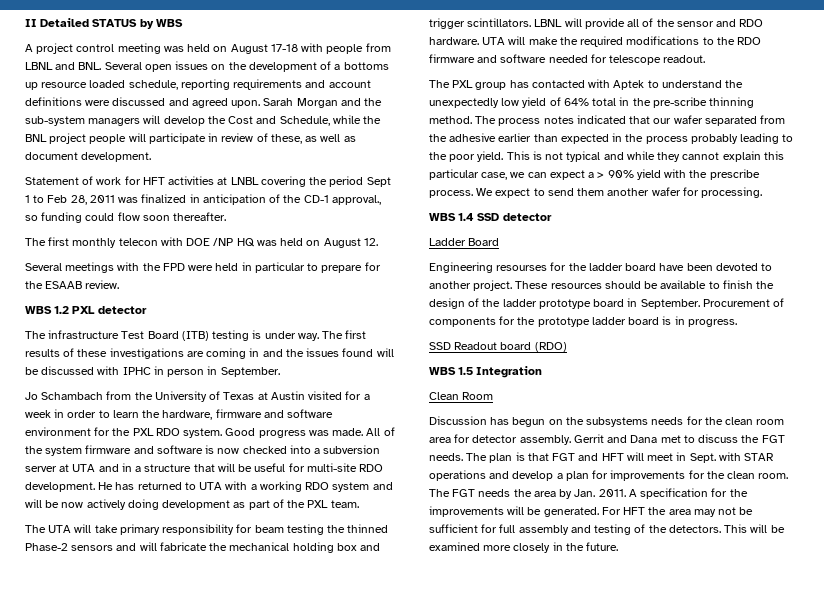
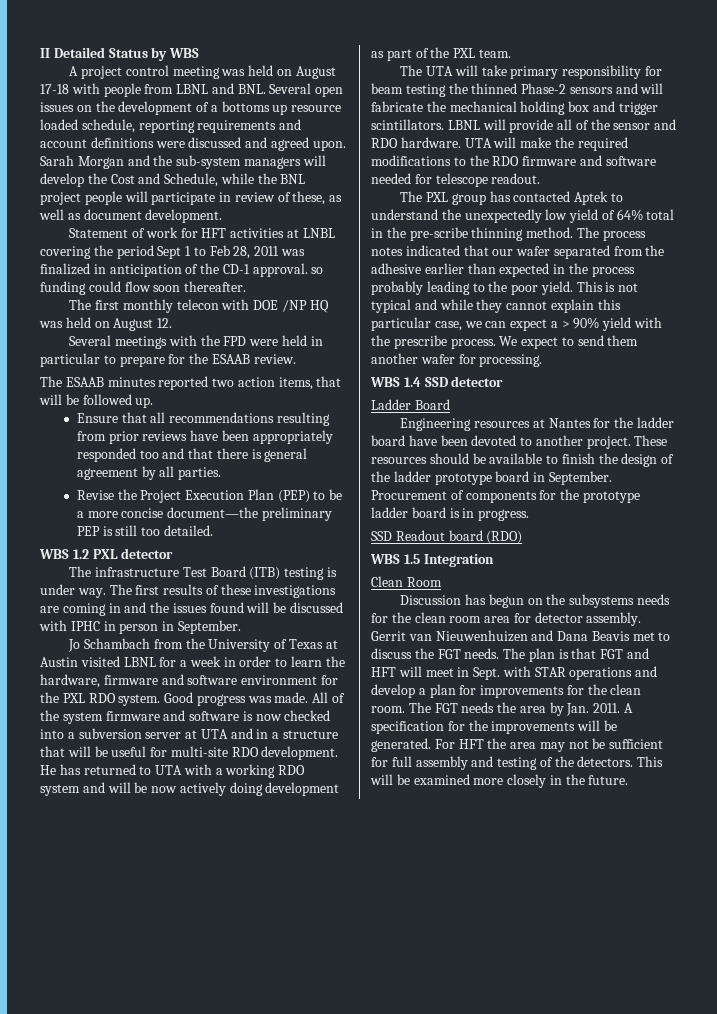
- II Detailed STATUS by WBS
+ II Detailed Status by WBS
- Statement of work for HFT activities at LNBL covering the period Sept 1 to Feb 28, 2011 was finalized in anticipation of the CD-1 approval., so funding could flow soon thereafter.
+ Statement of work for HFT activities at LNBL covering the period Sept 1 to Feb 28, 2011 was finalized in anticipation of the CD-1 approval. so funding could flow soon thereafter.
+ The ESAAB minutes reported two action items, that will be followed up.
+ Ensure that all recommendations resulting from prior reviews have been appropriately responded too and that there is general agreement by all parties.
+ Revise the Project Execution Plan (PEP) to be a more concise document—the preliminary PEP is still too detailed.
- Jo Schambach from the University of Texas at Austin visited for a week in order to learn the hardware, firmware and software environment for the PXL RDO system.
+ Jo Schambach from the University of Texas at Austin visited LBNL for a week in order to learn the hardware, firmware and software environment for the PXL RDO system.
- The PXL group has contacted with Aptek to understand the unexpectedly low yield of 64% total in the pre-scribe thinning method.
+ The PXL group has contacted Aptek to understand the unexpectedly low yield of 64% total in the pre-scribe thinning method.
- Engineering resourses for the ladder board have been devoted to another project.
+ Engineering resources at Nantes for the ladder board have been devoted to another project.
- Gerrit and Dana met to discuss the FGT needs.
+ Gerrit van Nieuwenhuizen and Dana Beavis met to discuss the FGT needs.

